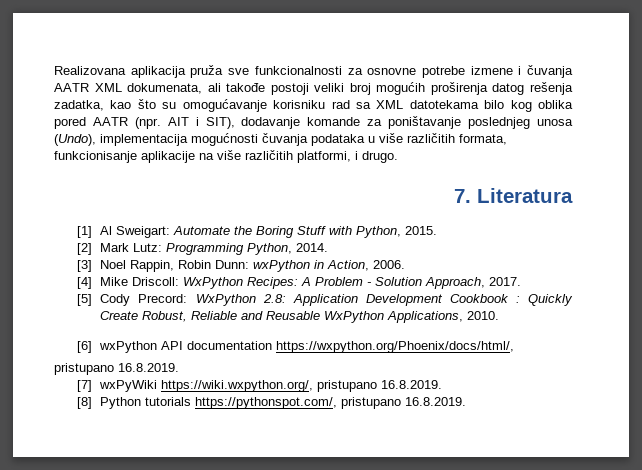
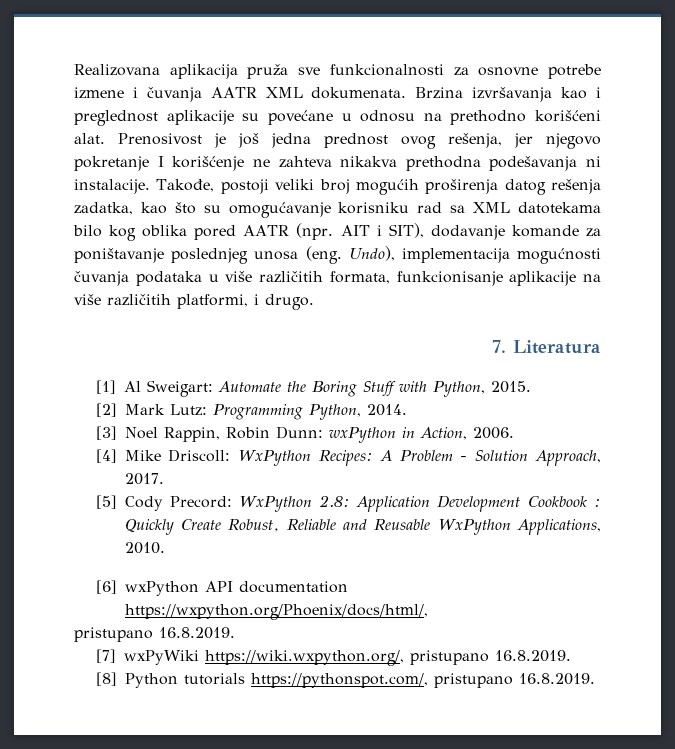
- Realizovana aplikacija pruža sve funkcionalnosti za osnovne potrebe izmene i čuvanja AATR XML dokumenata, ali takođe postoji veliki broj mogućih proširenja datog rešenja zadatka, kao što su omogućavanje korisniku rad sa XML datotekama bilo kog oblika pored AATR (npr.
+ Realizovana aplikacija pruža sve funkcionalnosti za osnovne potrebe izmene i čuvanja AATR XML dokumenata. Brzina izvršavanja kao i preglednost aplikacije su povećane u odnosu na prethodno korišćeni alat. Prenosivost je još jedna prednost ovog rešenja, jer njegovo pokretanje I korišćenje ne zahteva nikakva prethodna podešavanja ni instalacije. Takođe, postoji veliki broj mogućih proširenja datog rešenja zadatka, kao što su omogućavanje korisniku rad sa XML datotekama bilo kog oblika pored AATR (npr.
- AIT i SIT), dodavanje komande za poništavanje poslednjeg unosa (Undo), implementacija mogućnosti čuvanja podataka u više različitih formata, funkcionisanje aplikacije na više različitih platformi, i drugo.
+ AIT i SIT), dodavanje komande za poništavanje poslednjeg unosa (eng. Undo), implementacija mogućnosti čuvanja podataka u više različitih formata, funkcionisanje aplikacije na više različitih platformi, i drugo.

